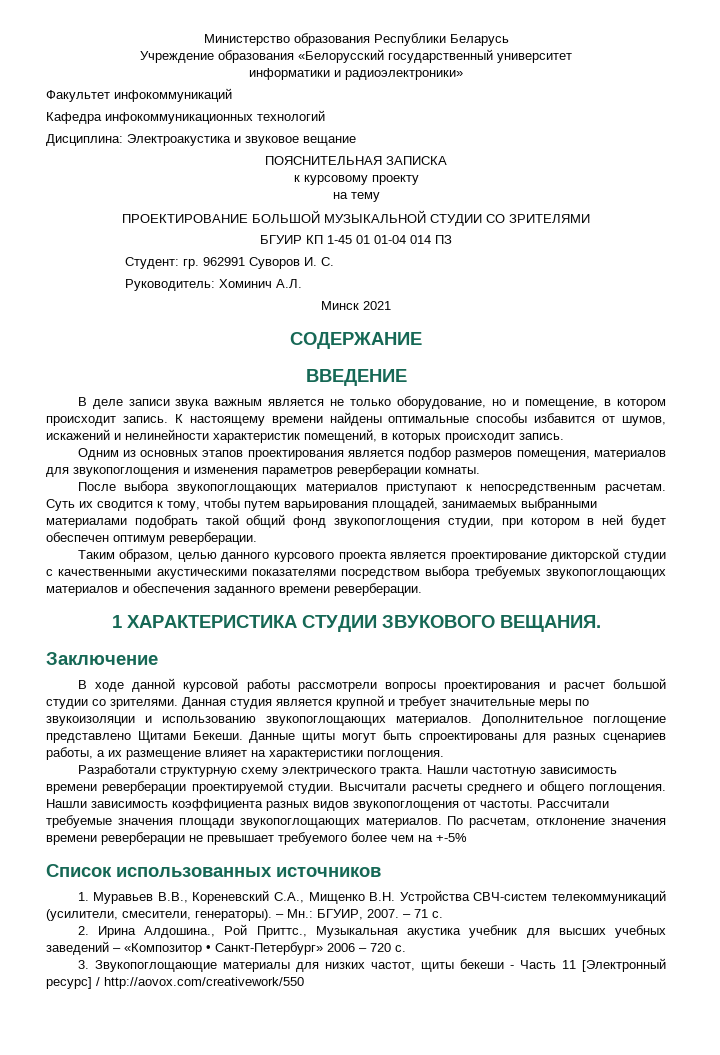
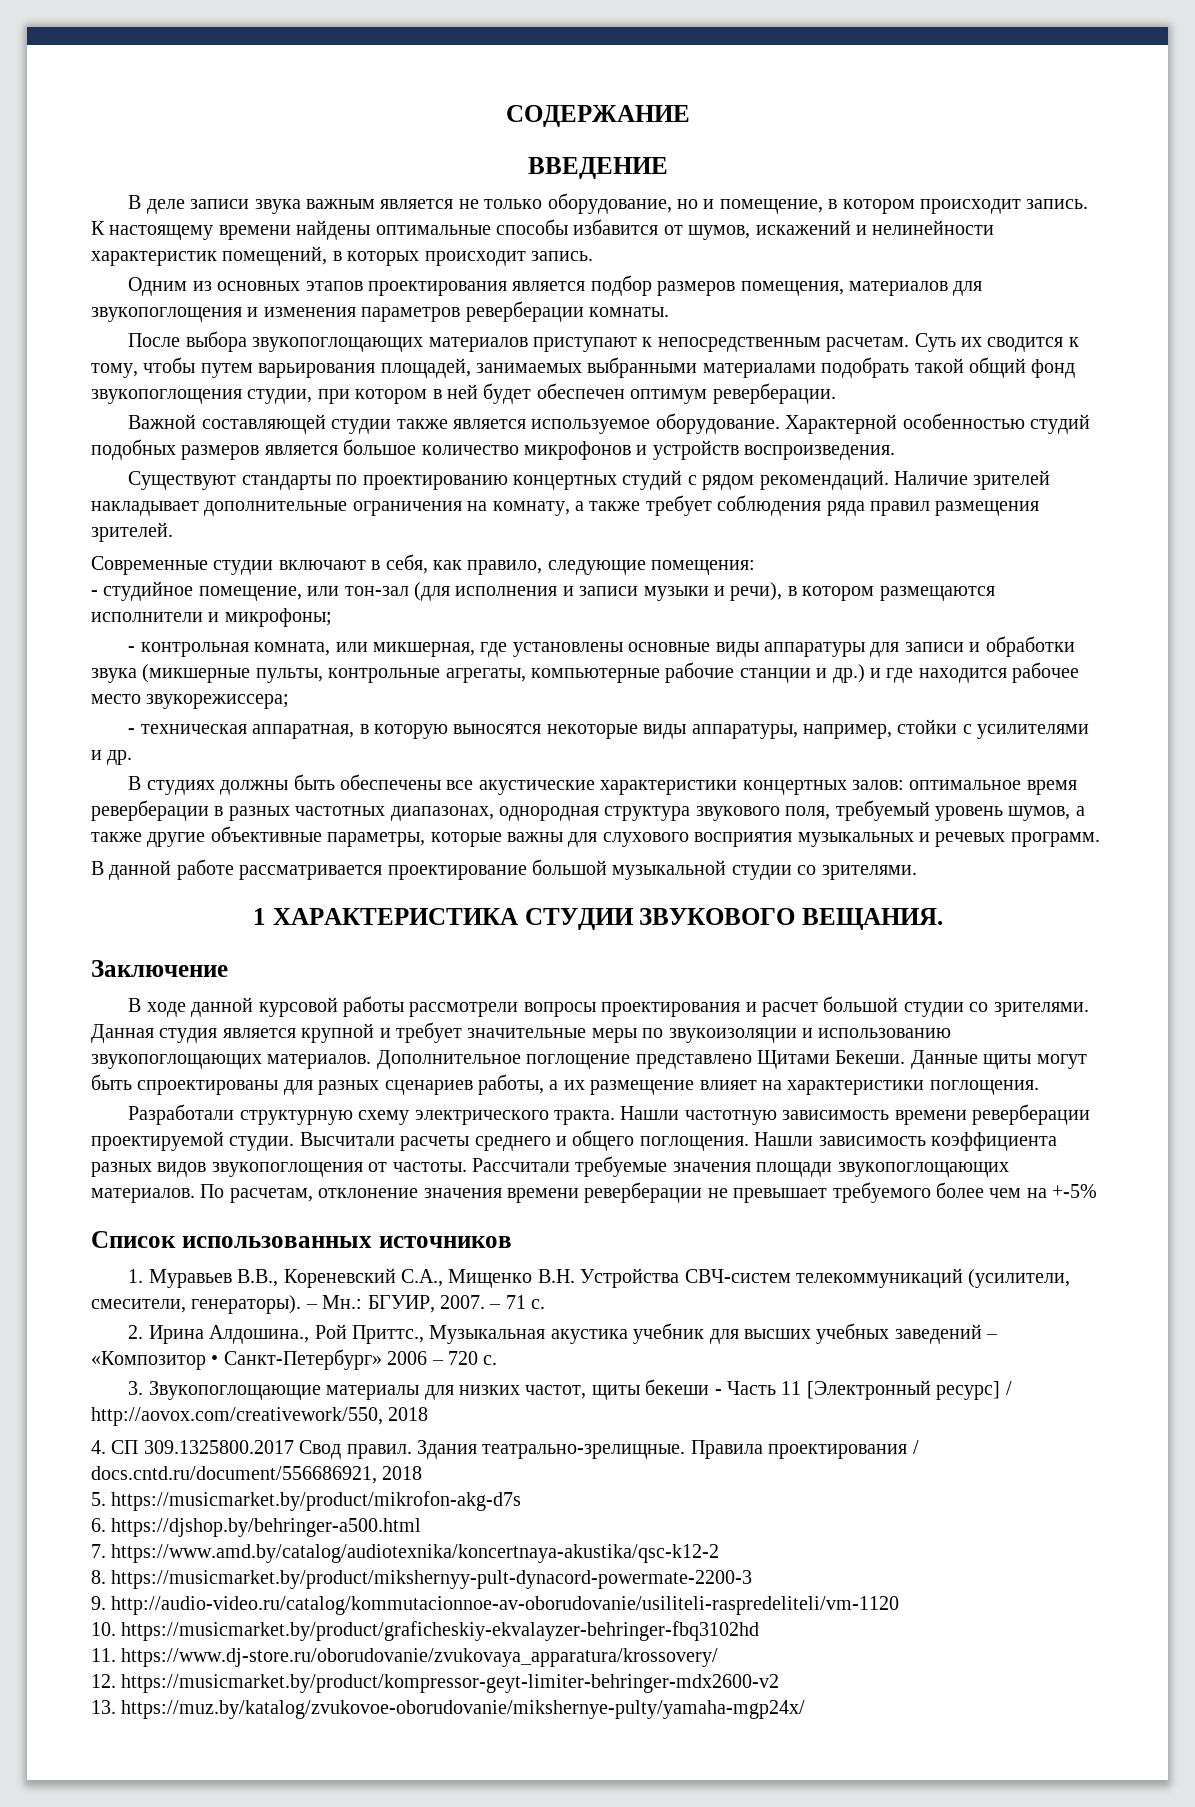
- Министерство образования Республики Беларусь
- Учреждение образования «Белорусский государственный университет
- информатики и радиоэлектроники»
- Факультет инфокоммуникаций
- Кафедра инфокоммуникационных технологий
- Дисциплина: Электроакустика и звуковое вещание
- ПОЯСНИТЕЛЬНАЯ ЗАПИСКА
- к курсовому проекту
- на тему
- ПРОЕКТИРОВАНИЕ БОЛЬШОЙ МУЗЫКАЛЬНОЙ СТУДИИ СО ЗРИТЕЛЯМИ
- БГУИР КП 1-45 01 01-04 014 ПЗ
- Студент: гр. 962991 Суворов И. С.
- Руководитель: Хоминич А.Л.
- Минск 2021
- Таким образом, целью данного курсового проекта является проектирование дикторской студии с качественными акустическими показателями посредством выбора требуемых звукопоглощающих материалов и обеспечения заданного времени реверберации.
+ Важной составляющей студии также является используемое оборудование. Характерной особенностью студий подобных размеров является большое количество микрофонов и устройств воспроизведения.
+ Существуют стандарты по проектированию концертных студий с рядом рекомендаций. Наличие зрителей накладывает дополнительные ограничения на комнату, а также требует соблюдения ряда правил размещения зрителей.
+ Современные студии включают в себя, как правило, следующие помещения:
+ - студийное помещение, или тон-зал (для исполнения и записи музыки и речи), в котором размещаются исполнители и микрофоны;
+ - контрольная комната, или микшерная, где установлены основные виды аппаратуры для записи и обработки звука (микшерные пульты, контрольные агрегаты, компьютерные рабочие станции и др.) и где находится рабочее место звукорежиссера;
+ - техническая аппаратная, в которую выносятся некоторые виды аппаратуры, например, стойки с усилителями и др.
+ В студиях должны быть обеспечены все акустические характеристики концертных залов: оптимальное время реверберации в разных частотных диапазонах, однородная структура звукового поля, требуемый уровень шумов, а также другие объективные параметры, которые важны для слухового восприятия музыкальных и речевых программ.
+ В данной работе рассматривается проектирование большой музыкальной студии со зрителями.
- 3. Звукопоглощающие материалы для низких частот, щиты бекеши - Часть 11 [Электронный ресурс] / http://aovox.com/creativework/550
+ 3. Звукопоглощающие материалы для низких частот, щиты бекеши - Часть 11 [Электронный ресурс] / http://aovox.com/creativework/550, 2018
+ 4. СП 309.1325800.2017 Свод правил. Здания театрально-зрелищные. Правила проектирования / docs.cntd.ru/document/556686921, 2018
+ 5. https://musicmarket.by/product/mikrofon-akg-d7s
+ 6. https://djshop.by/behringer-a500.html
+ 7. https://www.amd.by/catalog/audiotexnika/koncertnaya-akustika/qsc-k12-2
+ 8. https://musicmarket.by/product/mikshernyy-pult-dynacord-powermate-2200-3
+ 9. http://audio-video.ru/catalog/kommutacionnoe-av-oborudovanie/usiliteli-raspredeliteli/vm-1120
+ 10. https://musicmarket.by/product/graficheskiy-ekvalayzer-behringer-fbq3102hd
+ 11. https://www.dj-store.ru/oborudovanie/zvukovaya_apparatura/krossovery/
+ 12. https://musicmarket.by/product/kompressor-geyt-limiter-behringer-mdx2600-v2
+ 13. https://muz.by/katalog/zvukovoe-oborudovanie/mikshernye-pulty/yamaha-mgp24x/

